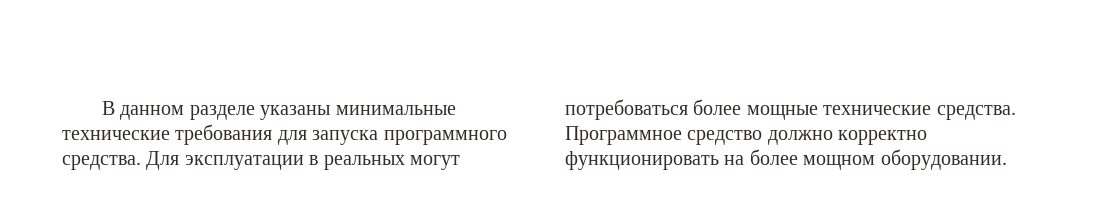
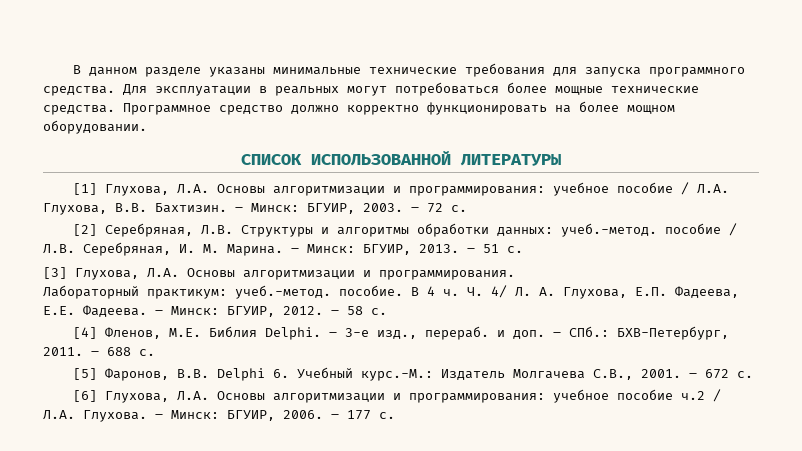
+ СПИСОК ИСПОЛЬЗОВАННОЙ ЛИТЕРАТУРЫ
+ [1] Глухова, Л.А. Основы алгоритмизации и программирования: учебное пособие / Л.А. Глухова, В.В. Бахтизин. – Минск: БГУИР, 2003. – 72 с.
+ [2] Серебряная, Л.В. Структуры и алгоритмы обработки данных: учеб.-метод. пособие / Л.В. Серебряная, И. М. Марина. – Минск: БГУИР, 2013. – 51 с.
+ [3] Глухова, Л.А. Основы алгоритмизации и программирования.
+ Лабораторный практикум: учеб.-метод. пособие. В 4 ч. Ч. 4/ Л. А. Глухова, Е.П. Фадеева, Е.Е. Фадеева. – Минск: БГУИР, 2012. – 58 с.
+ [4] Фленов, М.Е. Библия Delphi. – 3-е изд., перераб. и доп. – СПб.: БХВ-Петербург, 2011. – 688 с.
+ [5] Фаронов, В.В. Delphi 6. Учебный курс.-М.: Издатель Молгачева С.В., 2001. – 672 с.
+ [6] Глухова, Л.А. Основы алгоритмизации и программирования: учебное пособие ч.2 / Л.А. Глухова. – Минск: БГУИР, 2006. – 177 с.

